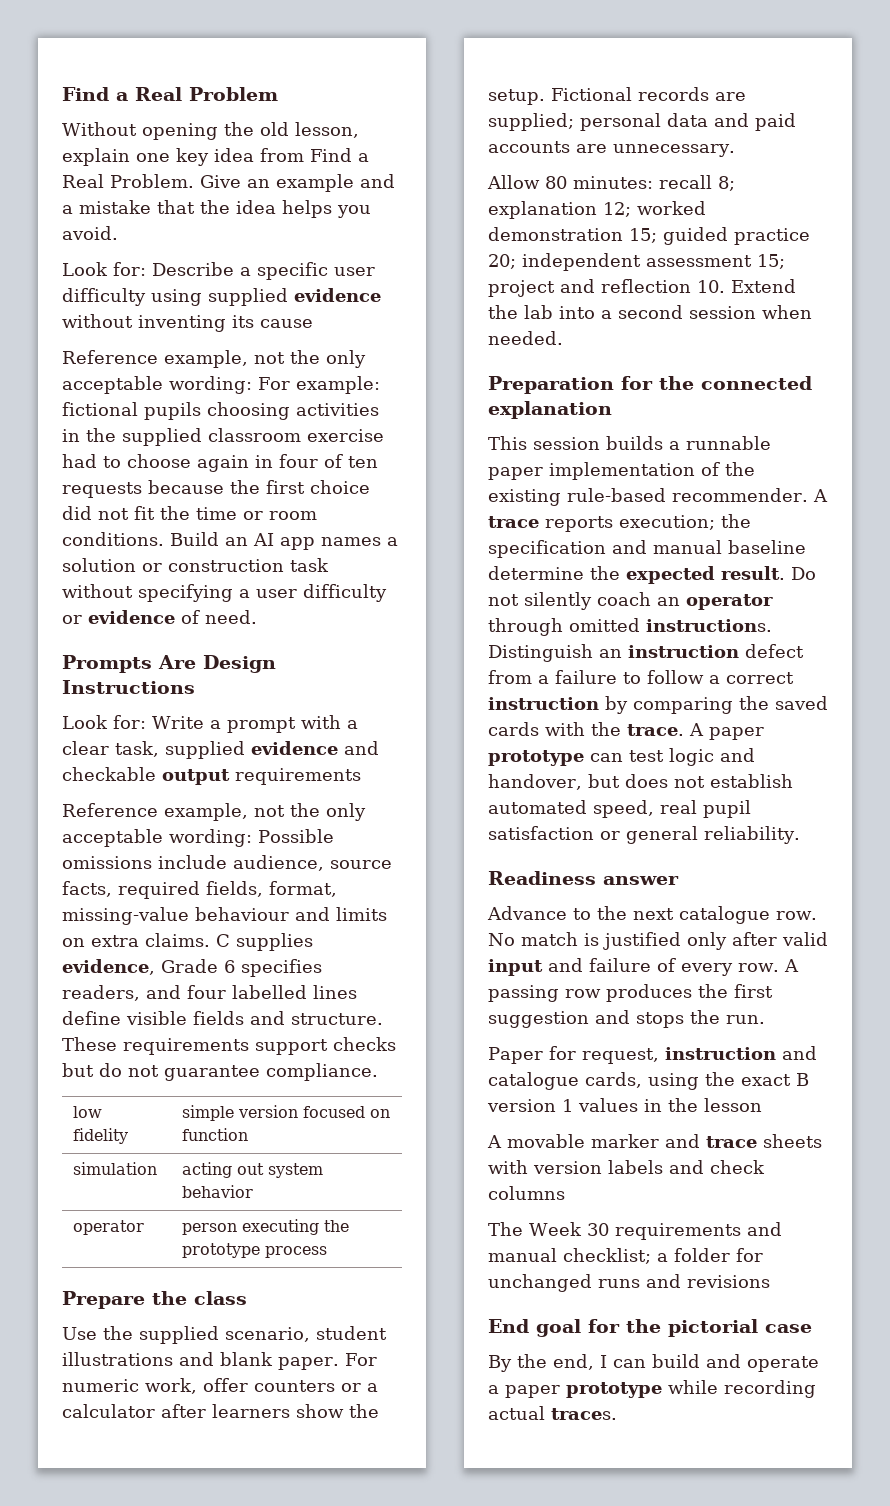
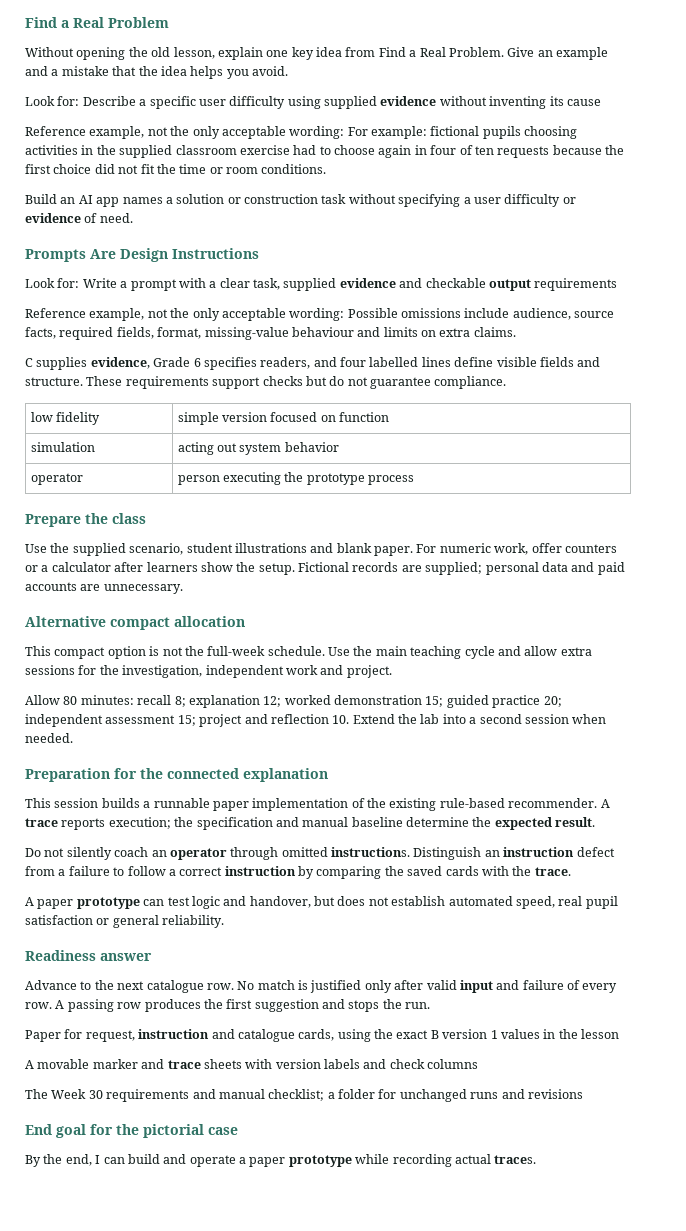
- Reference example, not the only acceptable wording: For example: fictional pupils choosing activities in the supplied classroom exercise had to choose again in four of ten requests because the first choice did not fit the time or room conditions. Build an AI app names a solution or construction task without specifying a user difficulty or evidence of need.
+ Reference example, not the only acceptable wording: For example: fictional pupils choosing activities in the supplied classroom exercise had to choose again in four of ten requests because the first choice did not fit the time or room conditions.
+ Build an AI app names a solution or construction task without specifying a user difficulty or evidence of need.
- Reference example, not the only acceptable wording: Possible omissions include audience, source facts, required fields, format, missing-value behaviour and limits on extra claims. C supplies evidence, Grade 6 specifies readers, and four labelled lines define visible fields and structure.
+ Reference example, not the only acceptable wording: Possible omissions include audience, source facts, required fields, format, missing-value behaviour and limits on extra claims.
+ C supplies evidence, Grade 6 specifies readers, and four labelled lines define visible fields and structure.
+ Alternative compact allocation
+ This compact option is not the full-week schedule. Use the main teaching cycle and allow extra sessions for the investigation, independent work and project.
- A trace reports execution; the specification and manual baseline determine the expected result. Do not silently coach an operator through omitted instructions.
+ A trace reports execution; the specification and manual baseline determine the expected result.
+ Do not silently coach an operator through omitted instructions.
- Distinguish an instruction defect from a failure to follow a correct instruction by comparing the saved cards with the trace. A paper prototype can test logic and handover, but does not establish automated speed, real pupil satisfaction or general reliability.
+ Distinguish an instruction defect from a failure to follow a correct instruction by comparing the saved cards with the trace.
+ A paper prototype can test logic and handover, but does not establish automated speed, real pupil satisfaction or general reliability.

